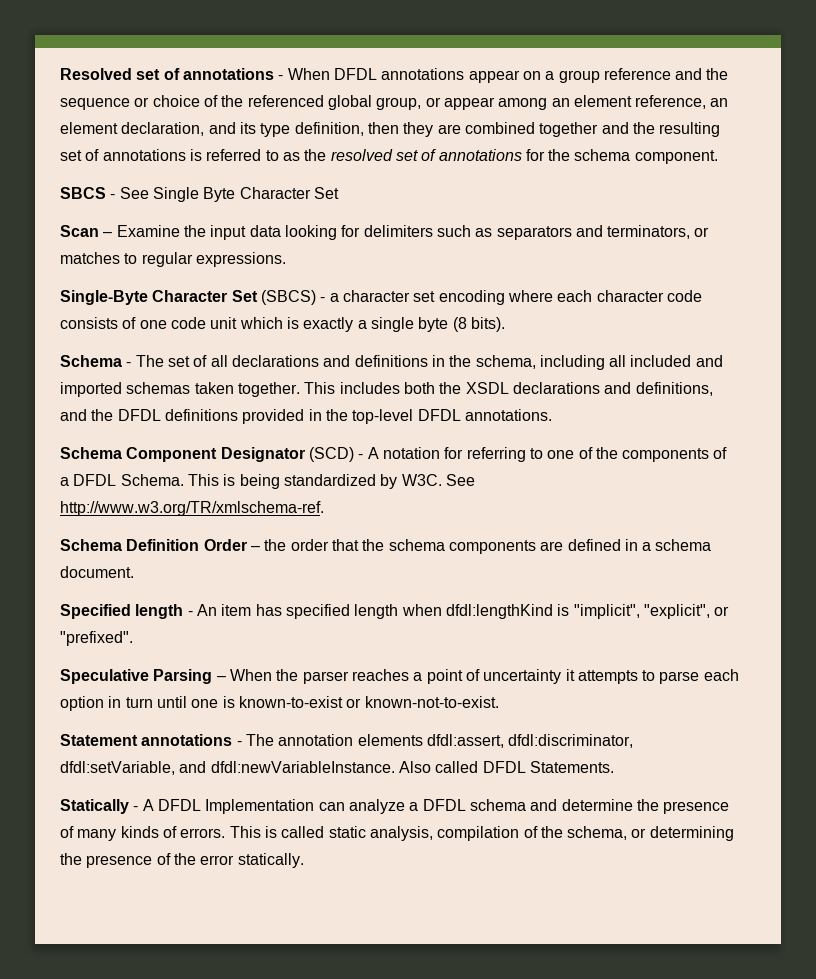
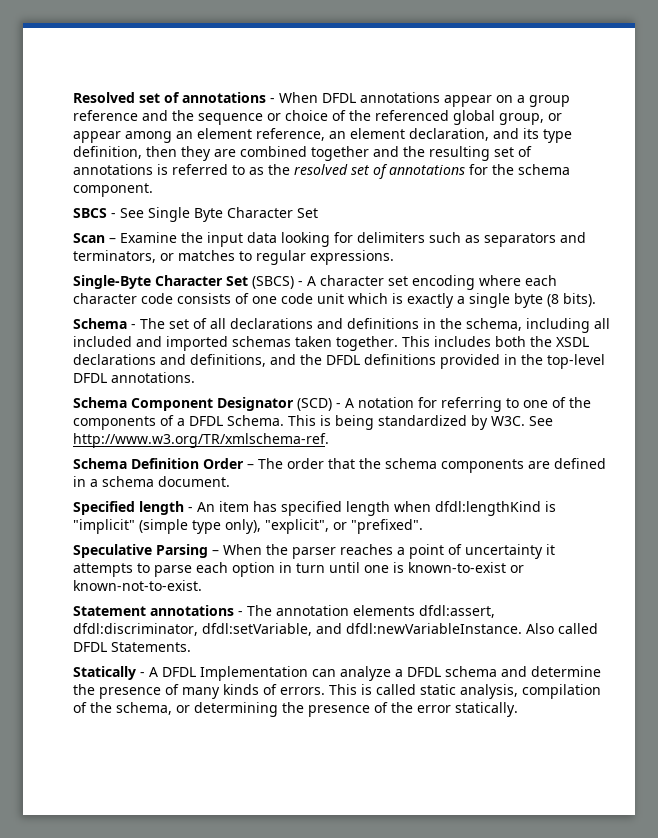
- Single-Byte Character Set (SBCS) - a character set encoding where each character code consists of one code unit which is exactly a single byte (8 bits).
+ Single-Byte Character Set (SBCS) - A character set encoding where each character code consists of one code unit which is exactly a single byte (8 bits).
- Schema Definition Order – the order that the schema components are defined in a schema document.
+ Schema Definition Order – The order that the schema components are defined in a schema document.
- Specified length - An item has specified length when dfdl:lengthKind is "implicit", "explicit", or "prefixed".
+ Specified length - An item has specified length when dfdl:lengthKind is "implicit" (simple type only), "explicit", or "prefixed".

